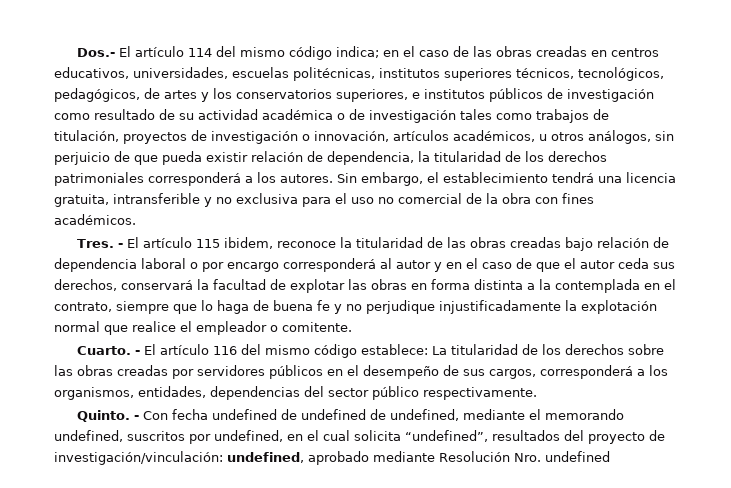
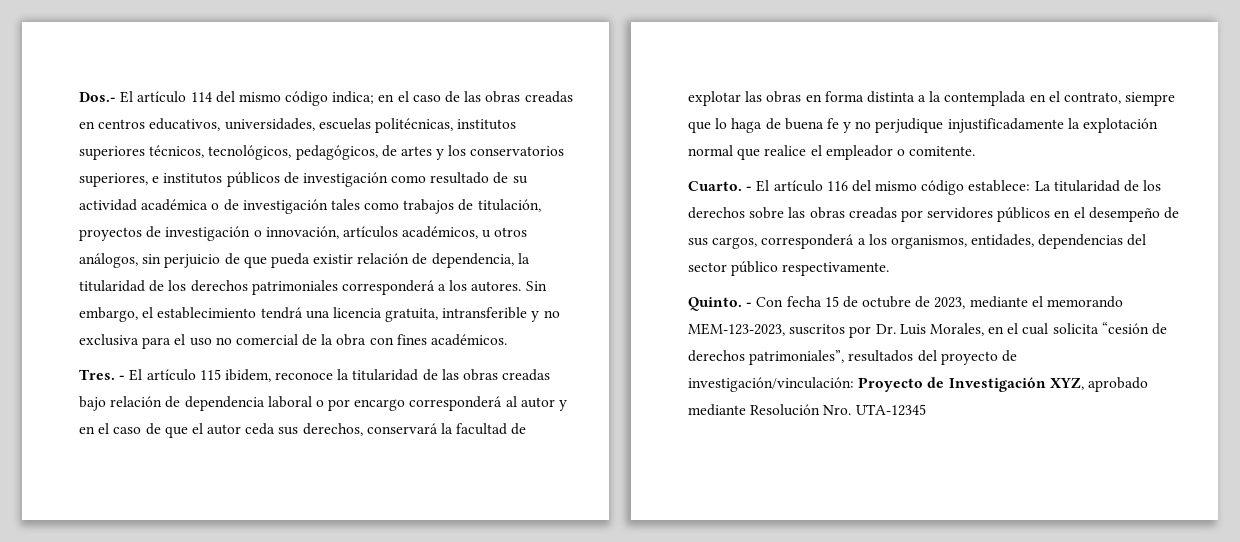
- - Con fecha undefined de undefined de undefined, mediante el memorando undefined, suscritos por undefined, en el cual solicita “undefined”, resultados del proyecto de investigación/vinculación: undefined, aprobado mediante Resolución Nro. undefined
+ - Con fecha 15 de octubre de 2023, mediante el memorando MEM-123-2023, suscritos por Dr. Luis Morales, en el cual solicita “cesión de derechos patrimoniales”, resultados del proyecto de investigación/vinculación: Proyecto de Investigación XYZ, aprobado mediante Resolución Nro. UTA-12345

